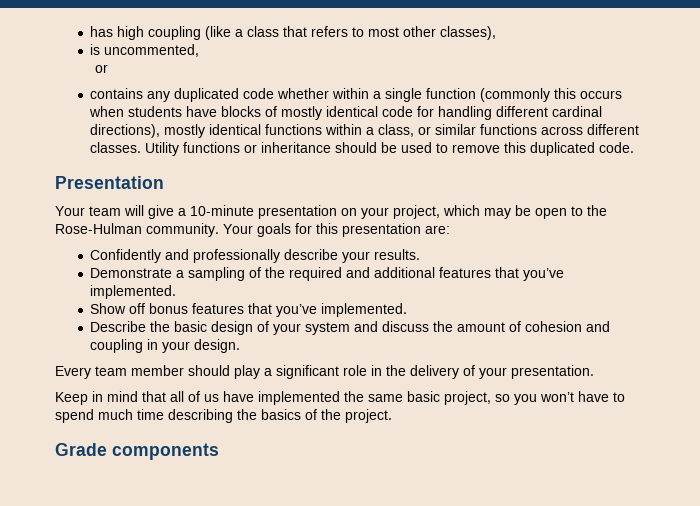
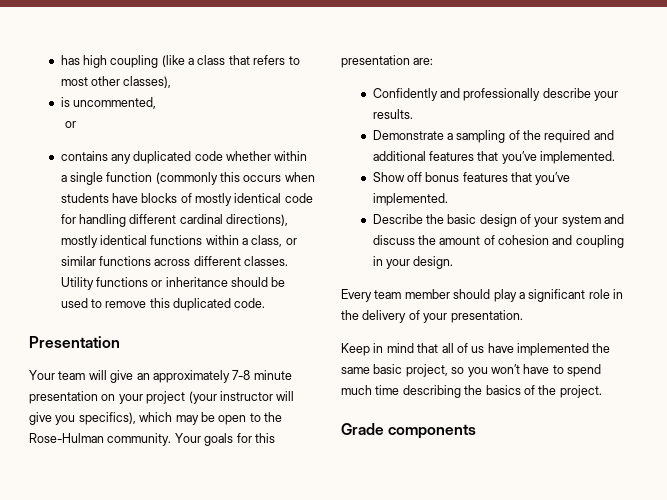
- Your team will give a 10-minute presentation on your project, which may be open to the Rose-Hulman community.
+ Your team will give an approximately 7-8 minute presentation on your project (your instructor will give you specifics), which may be open to the Rose-Hulman community.

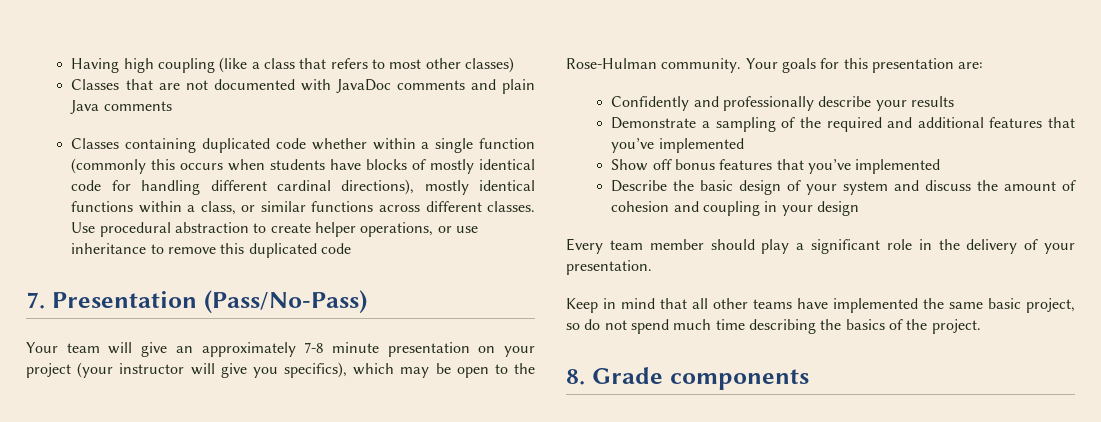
- has high coupling (like a class that refers to most other classes),
- is uncommented,
- or
- contains any duplicated code whether within a single function (commonly this occurs when students have blocks of mostly identical code for handling different cardinal directions), mostly identical functions within a class, or similar functions across different classes.
+ Having high coupling (like a class that refers to most other classes)
+ Classes that are not documented with JavaDoc comments and plain Java comments
+ Classes containing duplicated code whether within a single function (commonly this occurs when students have blocks of mostly identical code for handling different cardinal directions), mostly identical functions within a class, or similar functions across different classes.
- Utility functions or inheritance should be used to remove this duplicated code.
- Presentation
+ Use procedural abstraction to create helper operations, or use inheritance to remove this duplicated code
+ 7. Presentation (Pass/No-Pass)
- Confidently and professionally describe your results.
+ Confidently and professionally describe your results
- Demonstrate a sampling of the required and additional features that you’ve implemented.
+ Demonstrate a sampling of the required and additional features that you’ve implemented
- Show off bonus features that you’ve implemented.
+ Show off bonus features that you’ve implemented
- Describe the basic design of your system and discuss the amount of cohesion and coupling in your design.
+ Describe the basic design of your system and discuss the amount of cohesion and coupling in your design
- Keep in mind that all of us have implemented the same basic project, so you won’t have to spend much time describing the basics of the project.
+ Keep in mind that all other teams have implemented the same basic project, so do not spend much time describing the basics of the project.
- Grade components
+ 8. Grade components

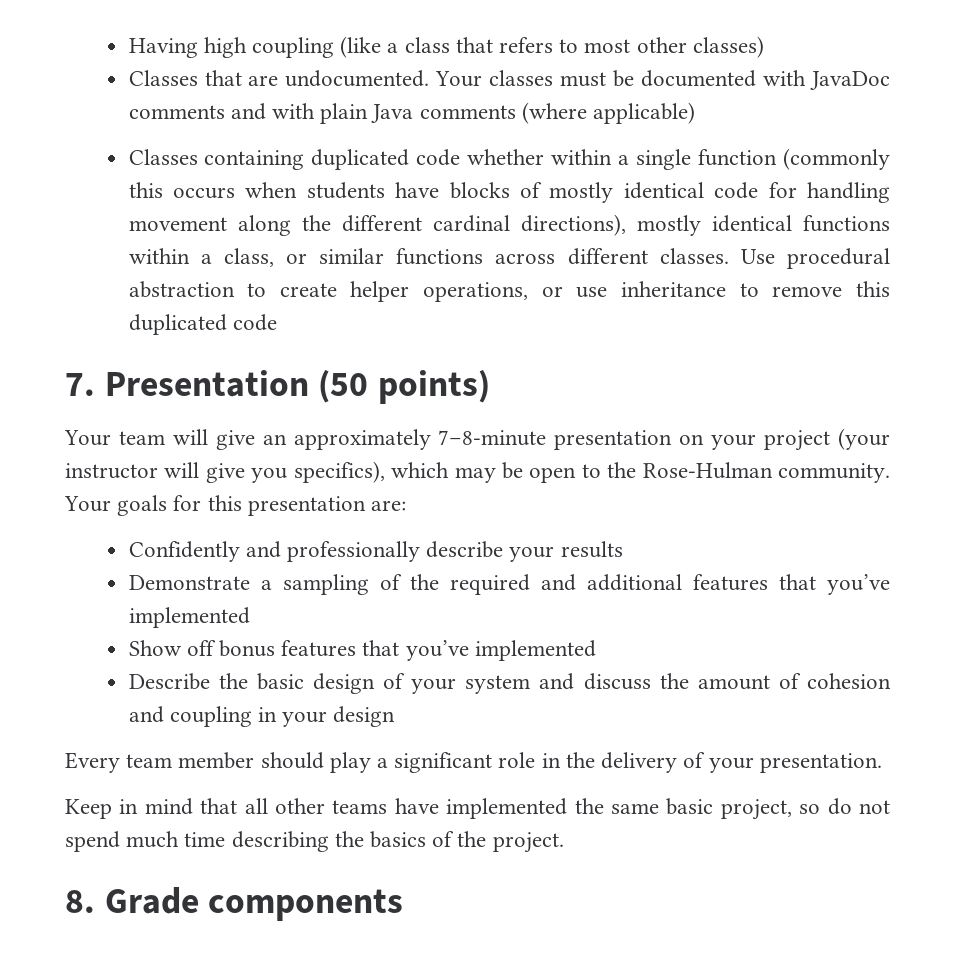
- Classes that are not documented with JavaDoc comments and plain Java comments
+ Classes that are undocumented. Your classes must be documented with JavaDoc comments and with plain Java comments (where applicable)
- Classes containing duplicated code whether within a single function (commonly this occurs when students have blocks of mostly identical code for handling different cardinal directions), mostly identical functions within a class, or similar functions across different classes.
+ Classes containing duplicated code whether within a single function (commonly this occurs when students have blocks of mostly identical code for handling movement along the different cardinal directions), mostly identical functions within a class, or similar functions across different classes.
- 7. Presentation (Pass/No-Pass)
+ 7. Presentation (50 points)
- Your team will give an approximately 7-8 minute presentation on your project (your instructor will give you specifics), which may be open to the Rose-Hulman community.
+ Your team will give an approximately 7–8-minute presentation on your project (your instructor will give you specifics), which may be open to the Rose-Hulman community.

